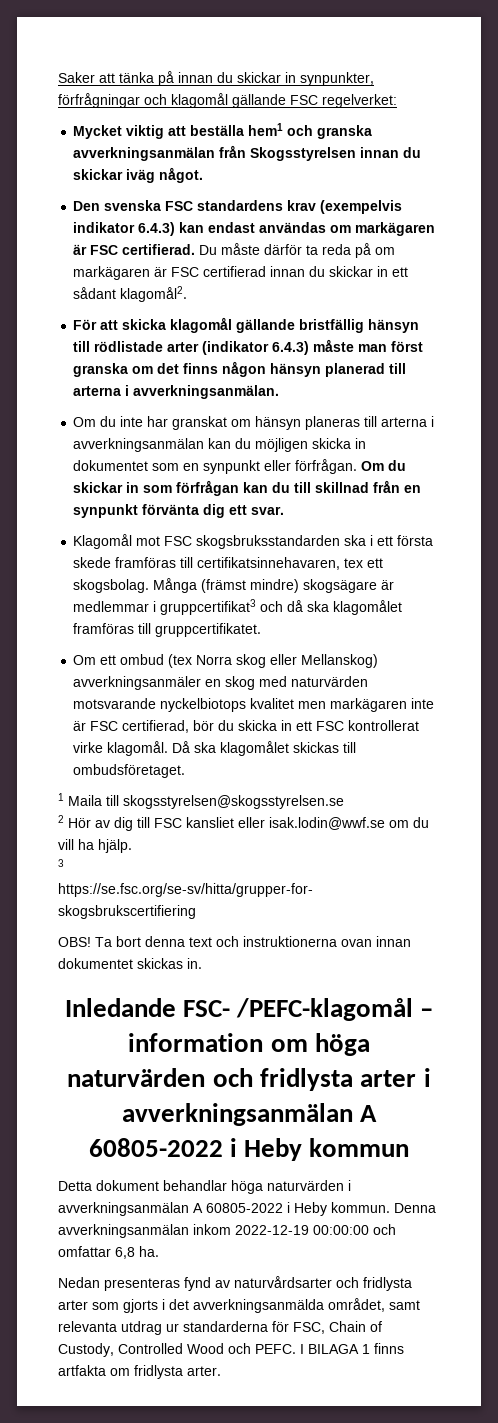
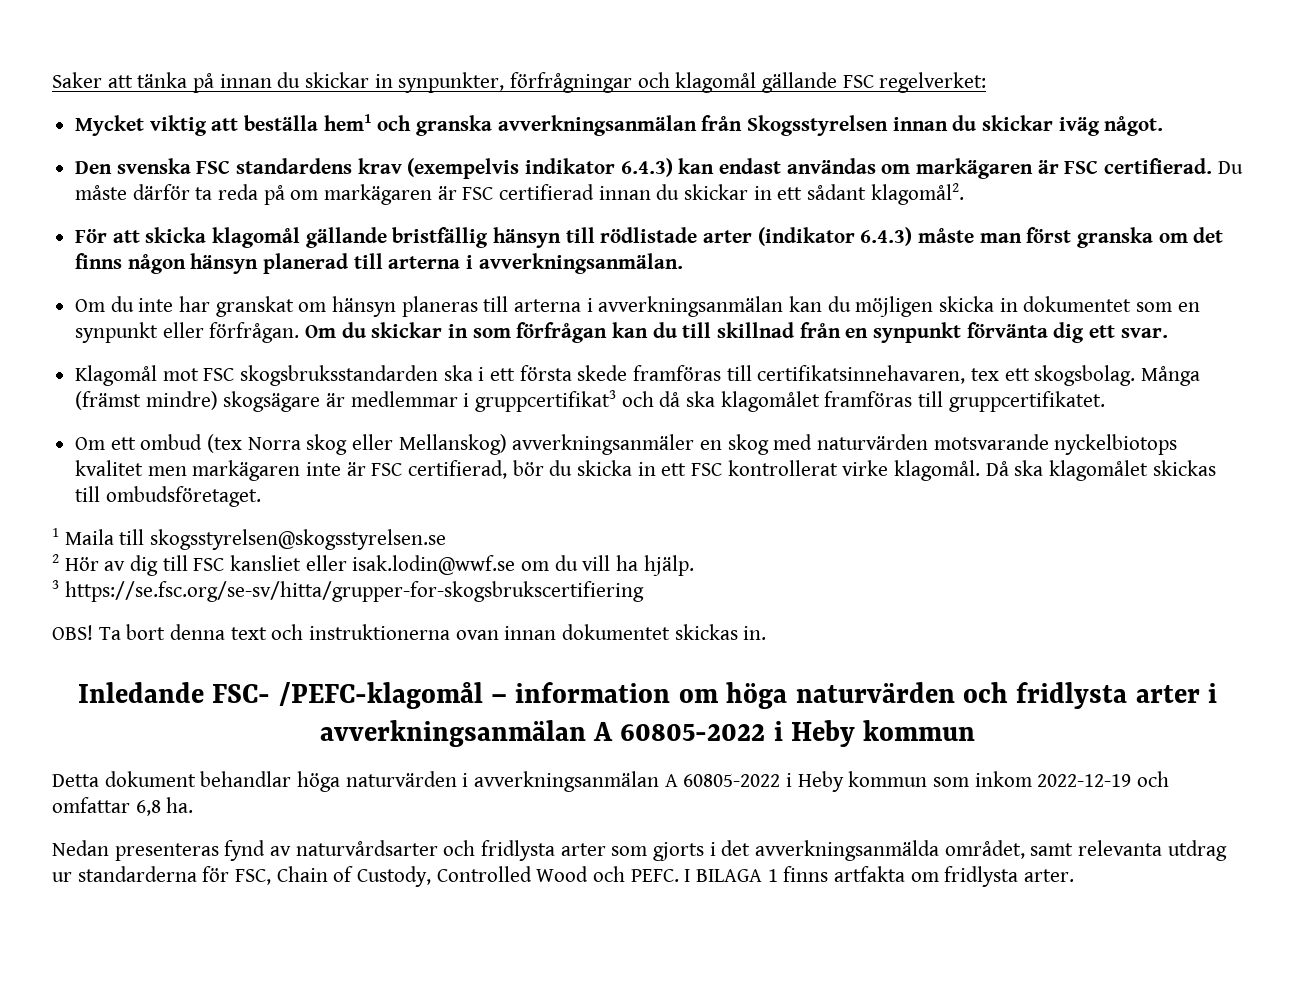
- Detta dokument behandlar höga naturvärden i avverkningsanmälan A 60805-2022 i Heby kommun. Denna avverkningsanmälan inkom 2022-12-19 00:00:00 och omfattar 6,8 ha.
+ Detta dokument behandlar höga naturvärden i avverkningsanmälan A 60805-2022 i Heby kommun som inkom 2022-12-19 och omfattar 6,8 ha.

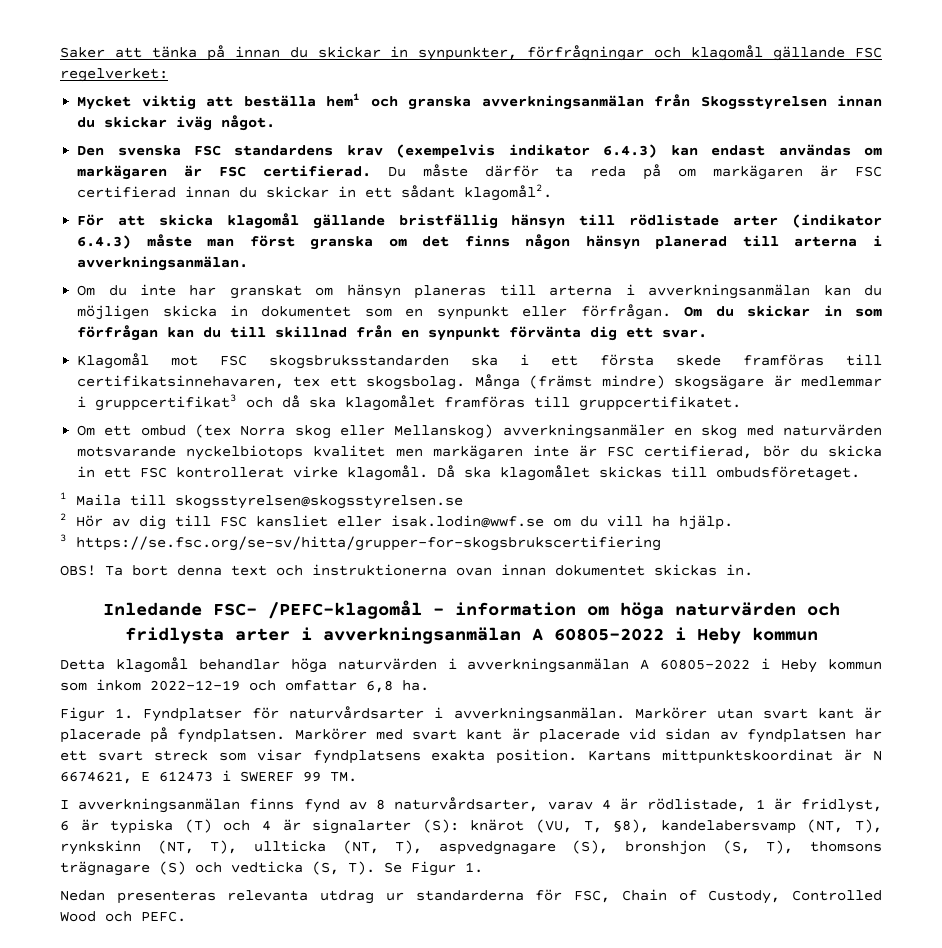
- Detta dokument behandlar höga naturvärden i avverkningsanmälan A 60805-2022 i Heby kommun som inkom 2022-12-19 och omfattar 6,8 ha.
+ Detta klagomål behandlar höga naturvärden i avverkningsanmälan A 60805-2022 i Heby kommun som inkom 2022-12-19 och omfattar 6,8 ha.
- Nedan presenteras fynd av naturvårdsarter och fridlysta arter som gjorts i det avverkningsanmälda området, samt relevanta utdrag ur standarderna för FSC, Chain of Custody, Controlled Wood och PEFC. I BILAGA 1 finns artfakta om fridlysta arter.
+ Figur 1. Fyndplatser för naturvårdsarter i avverkningsanmälan. Markörer utan svart kant är placerade på fyndplatsen. Markörer med svart kant är placerade vid sidan av fyndplatsen har ett svart streck som visar fyndplatsens exakta position. Kartans mittpunktskoordinat är N 6674621, E 612473 i SWEREF 99 TM.
+ I avverkningsanmälan finns fynd av 8 naturvårdsarter, varav 4 är rödlistade, 1 är fridlyst, 6 är typiska (T) och 4 är signalarter (S): knärot (VU, T, §8), kandelabersvamp (NT, T), rynkskinn (NT, T), ullticka (NT, T), aspvedgnagare (S), bronshjon (S, T), thomsons trägnagare (S) och vedticka (S, T). Se Figur 1.
+ Nedan presenteras relevanta utdrag ur standarderna för FSC, Chain of Custody, Controlled Wood och PEFC.

